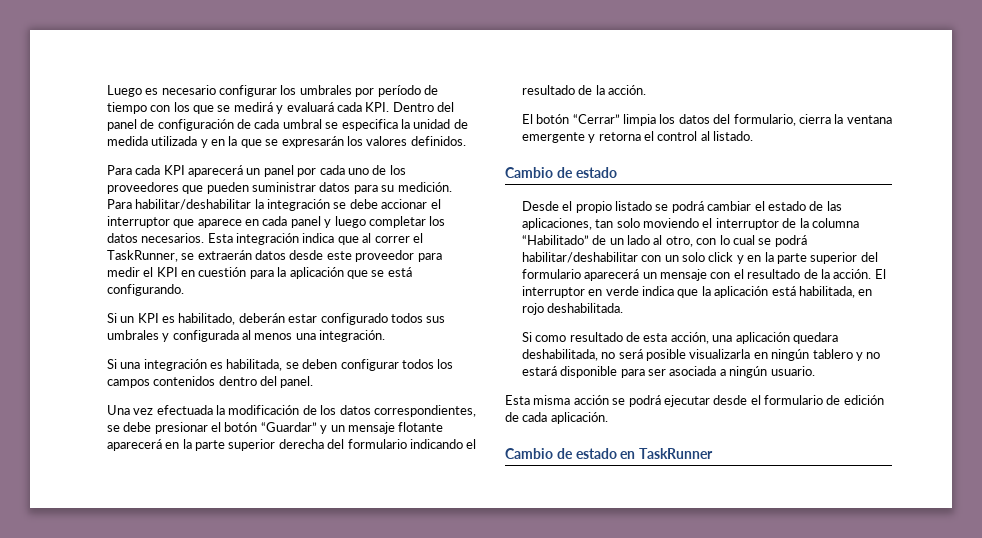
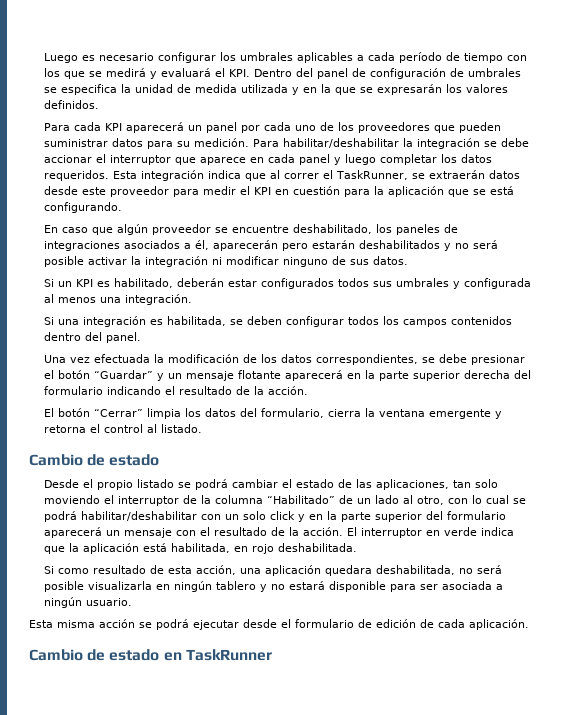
- Luego es necesario configurar los umbrales por período de tiempo con los que se medirá y evaluará cada KPI. Dentro del panel de configuración de cada umbral se especifica la unidad de medida utilizada y en la que se expresarán los valores definidos.
+ Luego es necesario configurar los umbrales aplicables a cada período de tiempo con los que se medirá y evaluará el KPI. Dentro del panel de configuración de umbrales se especifica la unidad de medida utilizada y en la que se expresarán los valores definidos.
- Para habilitar/deshabilitar la integración se debe accionar el interruptor que aparece en cada panel y luego completar los datos necesarios.
+ Para habilitar/deshabilitar la integración se debe accionar el interruptor que aparece en cada panel y luego completar los datos requeridos.
+ En caso que algún proveedor se encuentre deshabilitado, los paneles de integraciones asociados a él, aparecerán pero estarán deshabilitados y no será posible activar la integración ni modificar ninguno de sus datos.
- Si un KPI es habilitado, deberán estar configurado todos sus umbrales y configurada al menos una integración.
+ Si un KPI es habilitado, deberán estar configurados todos sus umbrales y configurada al menos una integración.

